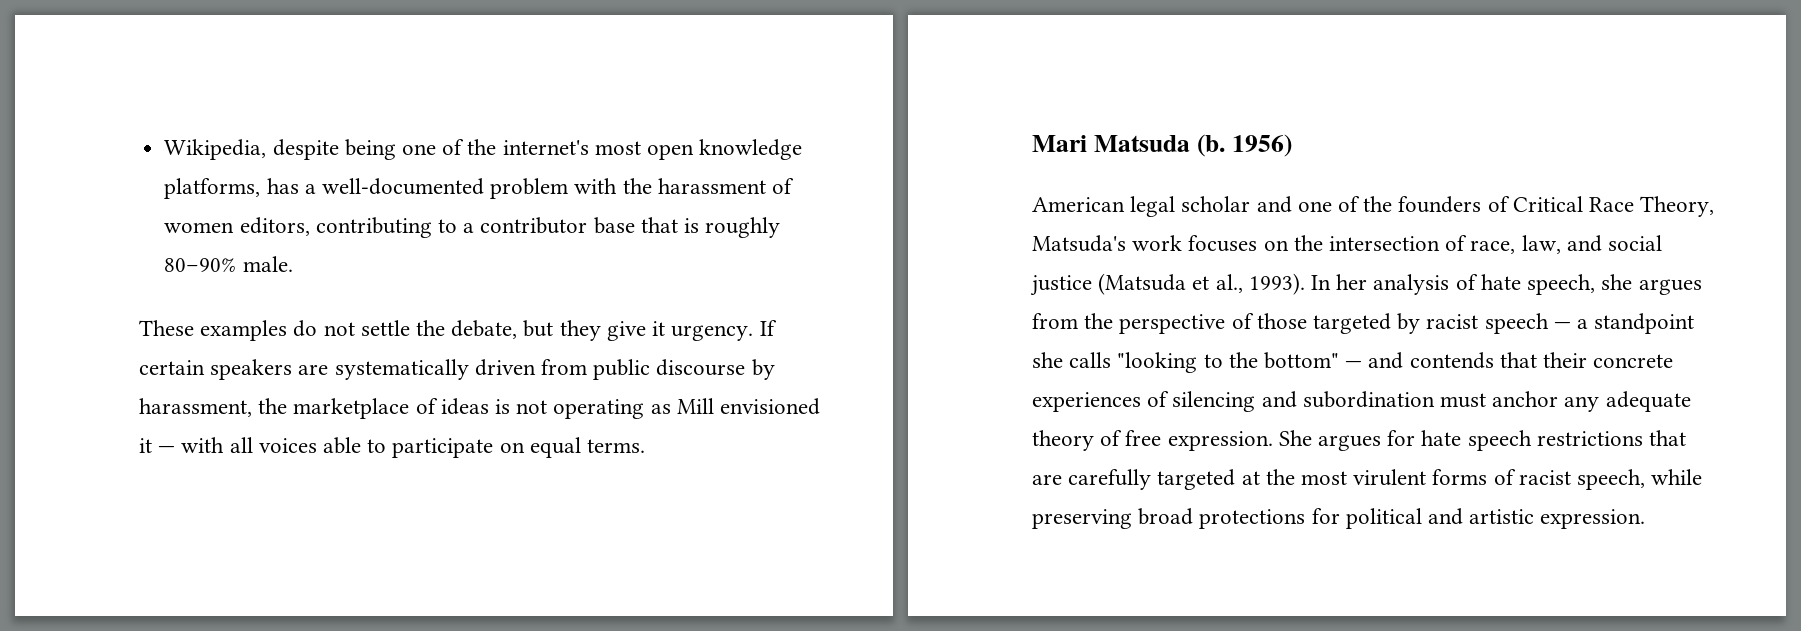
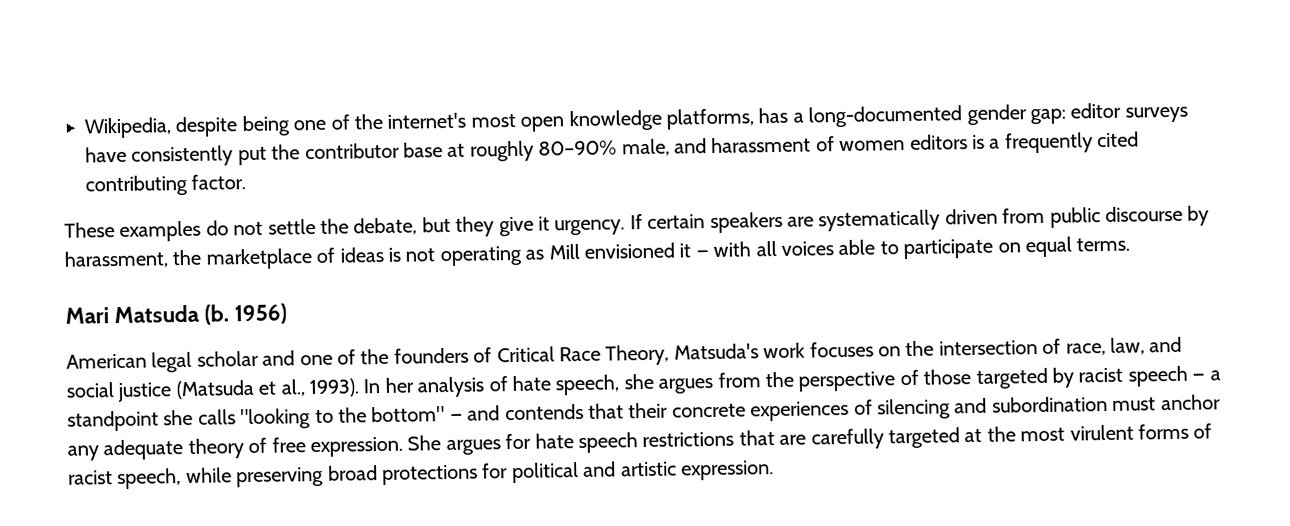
- Wikipedia, despite being one of the internet's most open knowledge platforms, has a well-documented problem with the harassment of women editors, contributing to a contributor base that is roughly 80–90% male.
+ Wikipedia, despite being one of the internet's most open knowledge platforms, has a long-documented gender gap: editor surveys have consistently put the contributor base at roughly 80–90% male, and harassment of women editors is a frequently cited contributing factor.

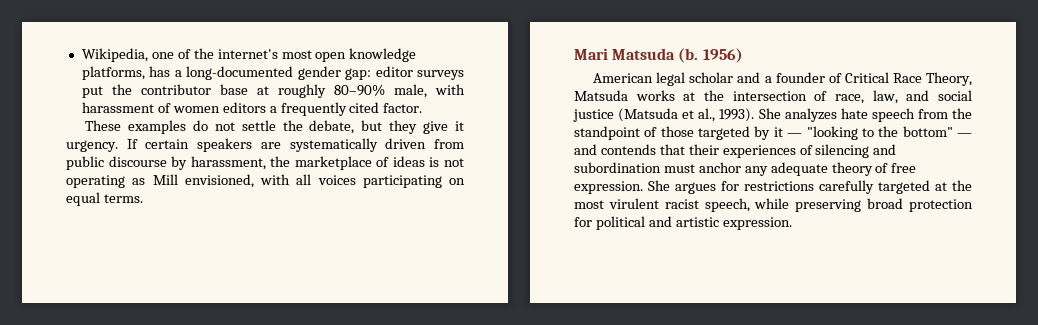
- Wikipedia, despite being one of the internet's most open knowledge platforms, has a long-documented gender gap: editor surveys have consistently put the contributor base at roughly 80–90% male, and harassment of women editors is a frequently cited contributing factor.
+ Wikipedia, one of the internet's most open knowledge platforms, has a long-documented gender gap: editor surveys put the contributor base at roughly 80–90% male, with harassment of women editors a frequently cited factor.
- If certain speakers are systematically driven from public discourse by harassment, the marketplace of ideas is not operating as Mill envisioned it — with all voices able to participate on equal terms.
+ If certain speakers are systematically driven from public discourse by harassment, the marketplace of ideas is not operating as Mill envisioned, with all voices participating on equal terms.
- American legal scholar and one of the founders of Critical Race Theory, Matsuda's work focuses on the intersection of race, law, and social justice (Matsuda et al., 1993).
+ American legal scholar and a founder of Critical Race Theory, Matsuda works at the intersection of race, law, and social justice (Matsuda et al., 1993).
- In her analysis of hate speech, she argues from the perspective of those targeted by racist speech — a standpoint she calls "looking to the bottom" — and contends that their concrete experiences of silencing and subordination must anchor any adequate theory of free expression.
+ She analyzes hate speech from the standpoint of those targeted by it — "looking to the bottom" — and contends that their experiences of silencing and subordination must anchor any adequate theory of free expression.
- She argues for hate speech restrictions that are carefully targeted at the most virulent forms of racist speech, while preserving broad protections for political and artistic expression.
+ She argues for restrictions carefully targeted at the most virulent racist speech, while preserving broad protection for political and artistic expression.

